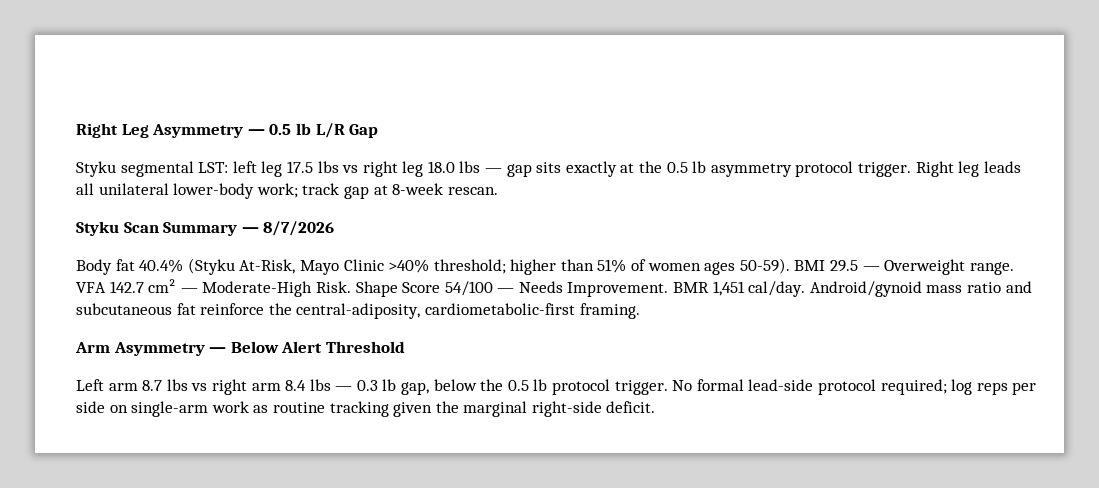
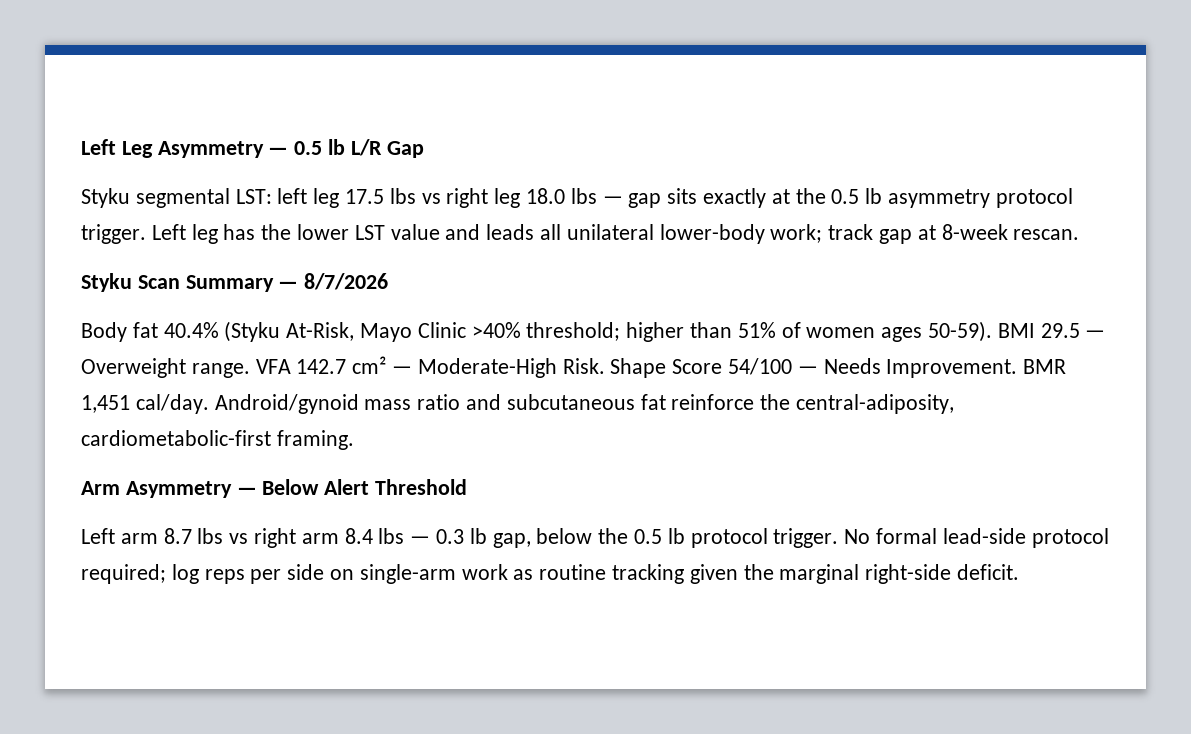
- Right Leg Asymmetry — 0.5 lb L/R Gap
+ Left Leg Asymmetry — 0.5 lb L/R Gap
- Right leg leads all unilateral lower-body work; track gap at 8-week rescan.
+ Left leg has the lower LST value and leads all unilateral lower-body work; track gap at 8-week rescan.

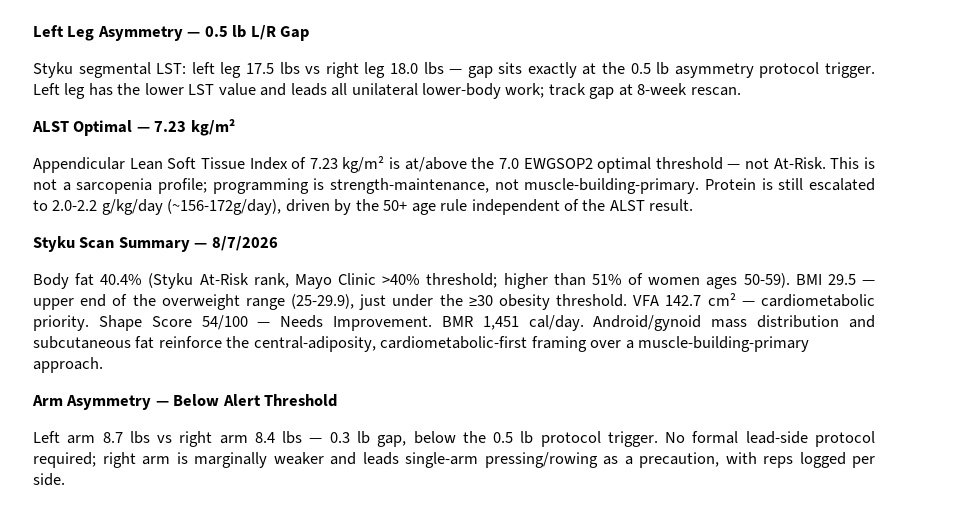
+ ALST Optimal — 7.23 kg/m²
+ Appendicular Lean Soft Tissue Index of 7.23 kg/m² is at/above the 7.0 EWGSOP2 optimal threshold — not At-Risk. This is not a sarcopenia profile; programming is strength-maintenance, not muscle-building-primary. Protein is still escalated to 2.0-2.2 g/kg/day (~156-172g/day), driven by the 50+ age rule independent of the ALST result.
- Body fat 40.4% (Styku At-Risk, Mayo Clinic >40% threshold; higher than 51% of women ages 50-59).
+ Body fat 40.4% (Styku At-Risk rank, Mayo Clinic >40% threshold; higher than 51% of women ages 50-59).
- BMI 29.5 — Overweight range.
+ BMI 29.5 — upper end of the overweight range (25-29.9), just under the ≥30 obesity threshold.
- VFA 142.7 cm² — Moderate-High Risk.
+ VFA 142.7 cm² — cardiometabolic priority.
- Android/gynoid mass ratio and subcutaneous fat reinforce the central-adiposity, cardiometabolic-first framing.
+ Android/gynoid mass distribution and subcutaneous fat reinforce the central-adiposity, cardiometabolic-first framing over a muscle-building-primary approach.
- No formal lead-side protocol required; log reps per side on single-arm work as routine tracking given the marginal right-side deficit.
+ No formal lead-side protocol required; right arm is marginally weaker and leads single-arm pressing/rowing as a precaution, with reps logged per side.

